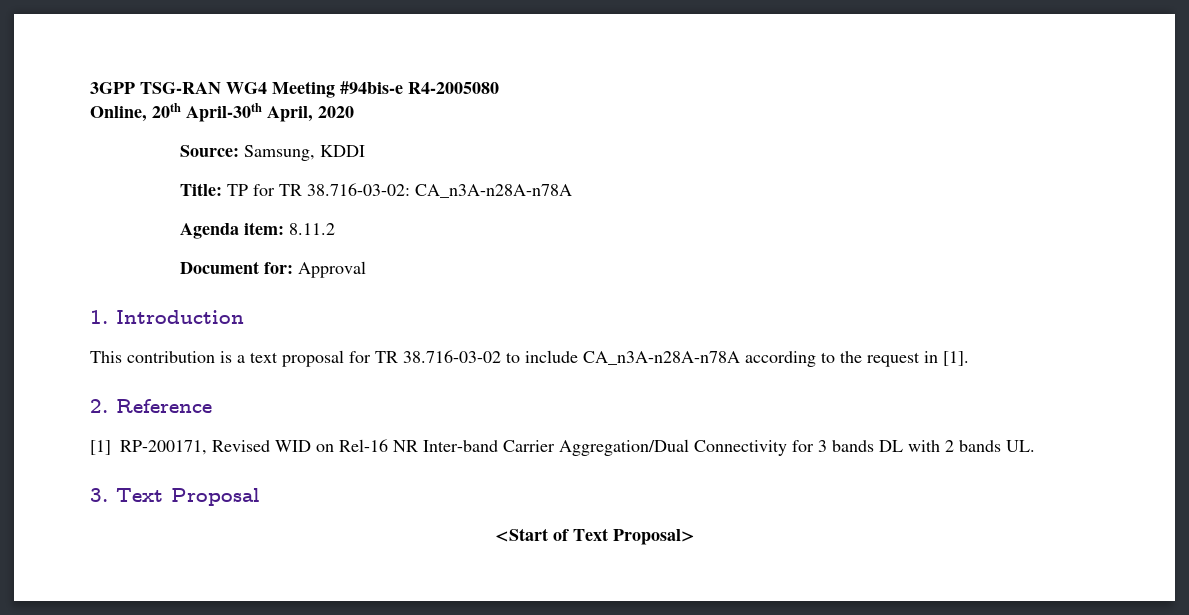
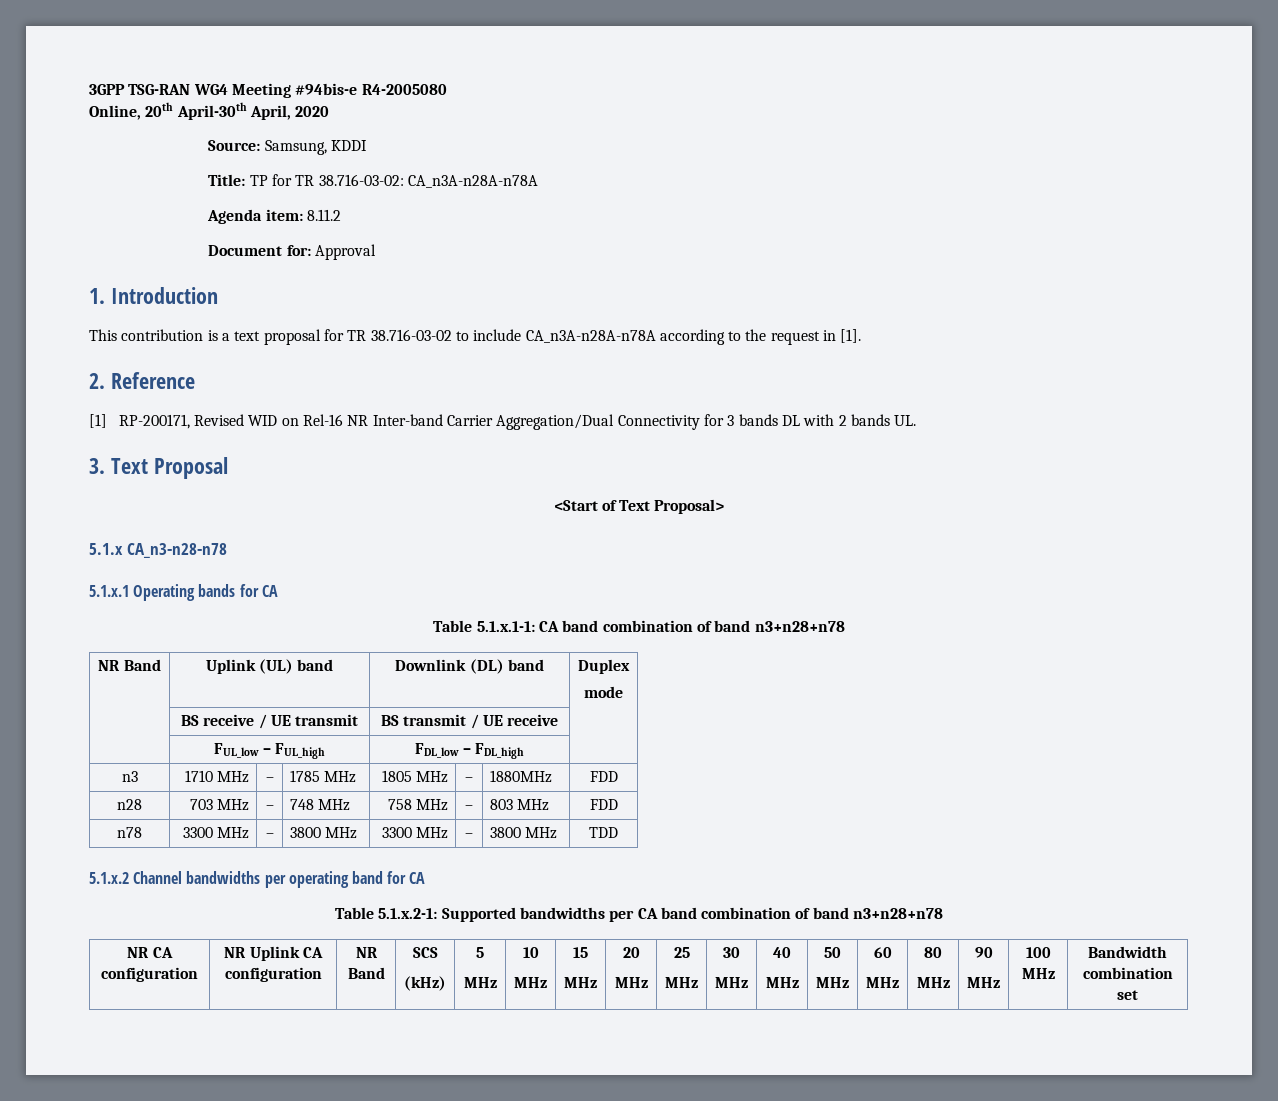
+ 5.1.x CA_n3-n28-n78
+ 5.1.x.1 Operating bands for CA
+ Table 5.1.x.1-1: CA band combination of band n3+n28+n78
+ NR Band | Uplink (UL) band | Downlink (DL) band | Duplex
+ mode
+ | BS receive / UE transmit | BS transmit / UE receive |
+ | FUL_low – FUL_high | FDL_low – FDL_high |
+ n3 | 1710 MHz | – | 1785 MHz | 1805 MHz | – | 1880MHz | FDD
+ n28 | 703 MHz | – | 748 MHz | 758 MHz | – | 803 MHz | FDD
+ n78 | 3300 MHz | – | 3800 MHz | 3300 MHz | – | 3800 MHz | TDD
+ 5.1.x.2 Channel bandwidths per operating band for CA
+ Table 5.1.x.2-1: Supported bandwidths per CA band combination of band n3+n28+n78
+ NR CA configuration | NR Uplink CA configuration | NR Band | SCS
+ (kHz) | 5
+ MHz | 10
+ MHz | 15
+ MHz | 20
+ MHz | 25
+ MHz | 30
+ MHz | 40
+ MHz | 50
+ MHz | 60
+ MHz | 80
+ MHz | 90
+ MHz | 100 MHz | Bandwidth combination set

